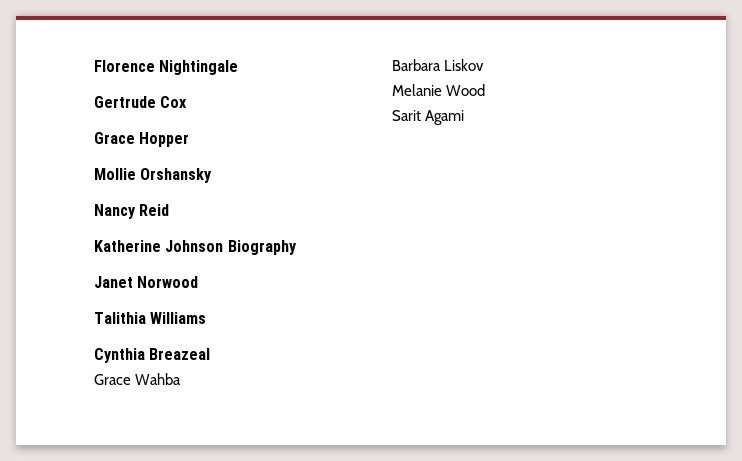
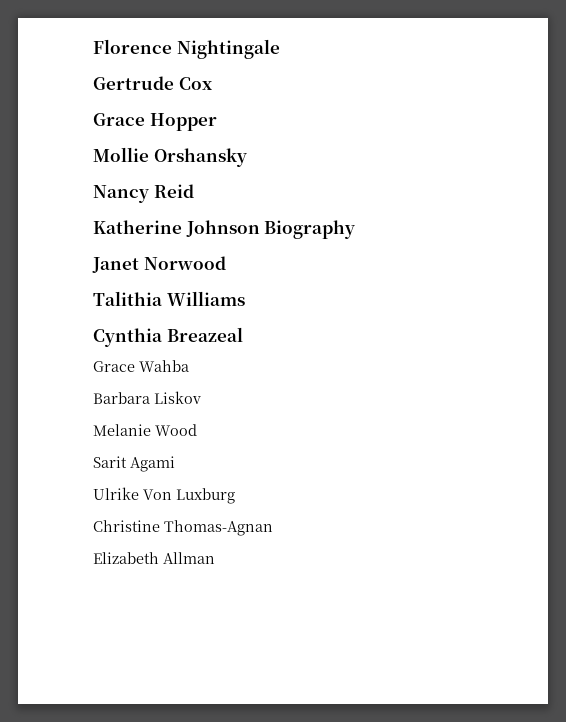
+ Ulrike Von Luxburg
+ Christine Thomas-Agnan
+ Elizabeth Allman

